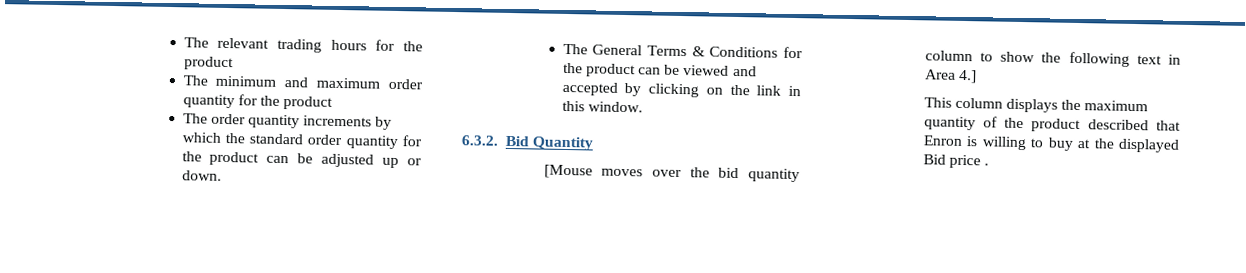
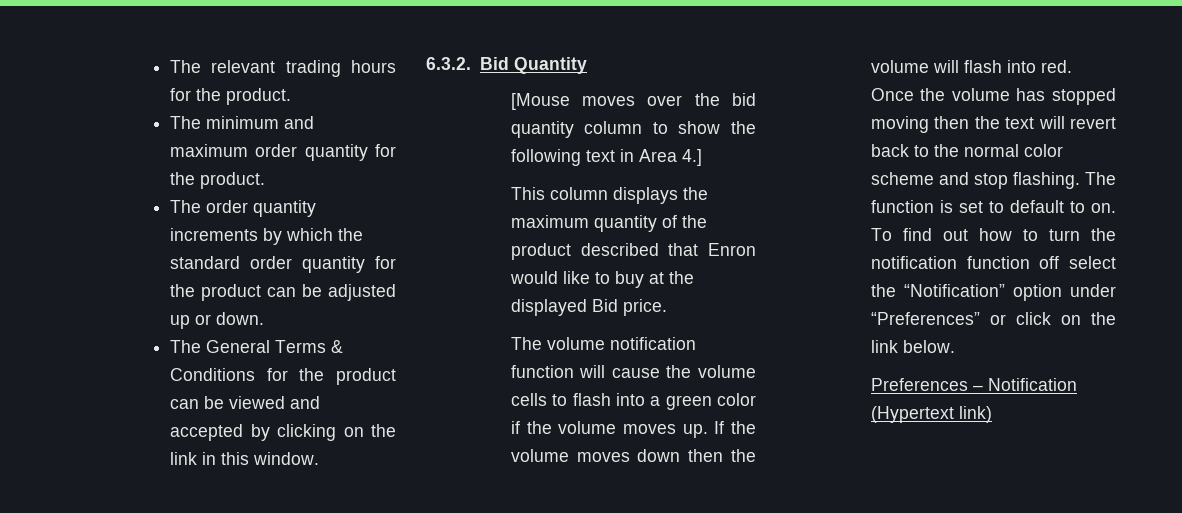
- The relevant trading hours for the product
+ The relevant trading hours for the product.
- The minimum and maximum order quantity for the product
+ The minimum and maximum order quantity for the product.
- This column displays the maximum quantity of the product described that Enron is willing to buy at the displayed Bid price .
+ This column displays the maximum quantity of the product described that Enron would like to buy at the displayed Bid price.
+ The volume notification function will cause the volume cells to flash into a green color if the volume moves up. If the volume moves down then the volume will flash into red. Once the volume has stopped moving then the text will revert back to the normal color scheme and stop flashing. The function is set to default to on. To find out how to turn the notification function off select the “Notification” option under “Preferences” or click on the link below.
+ Preferences – Notification (Hypertext link)

